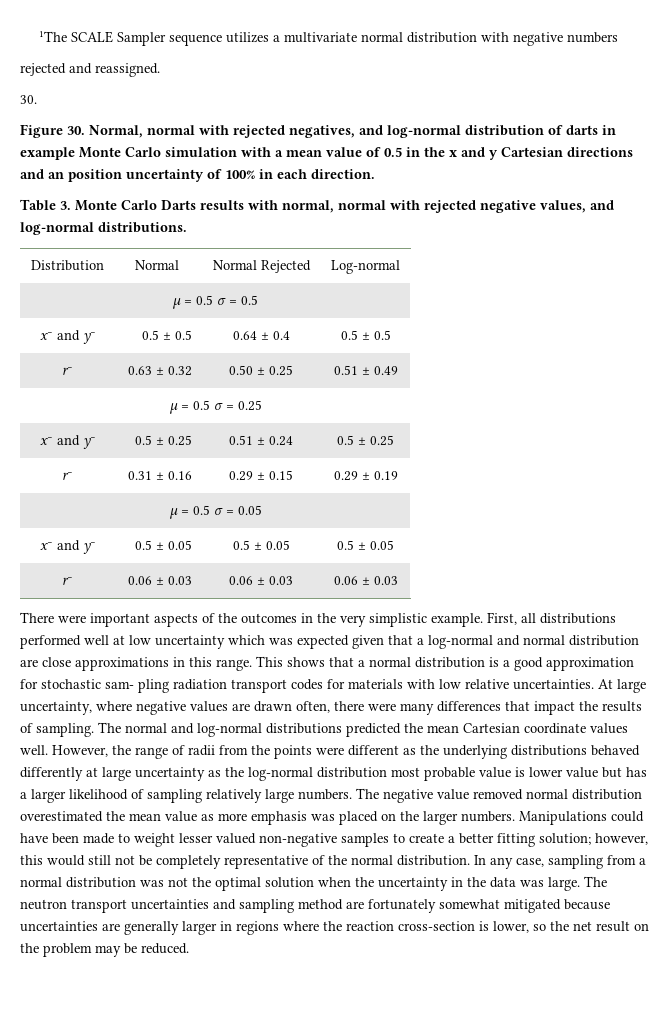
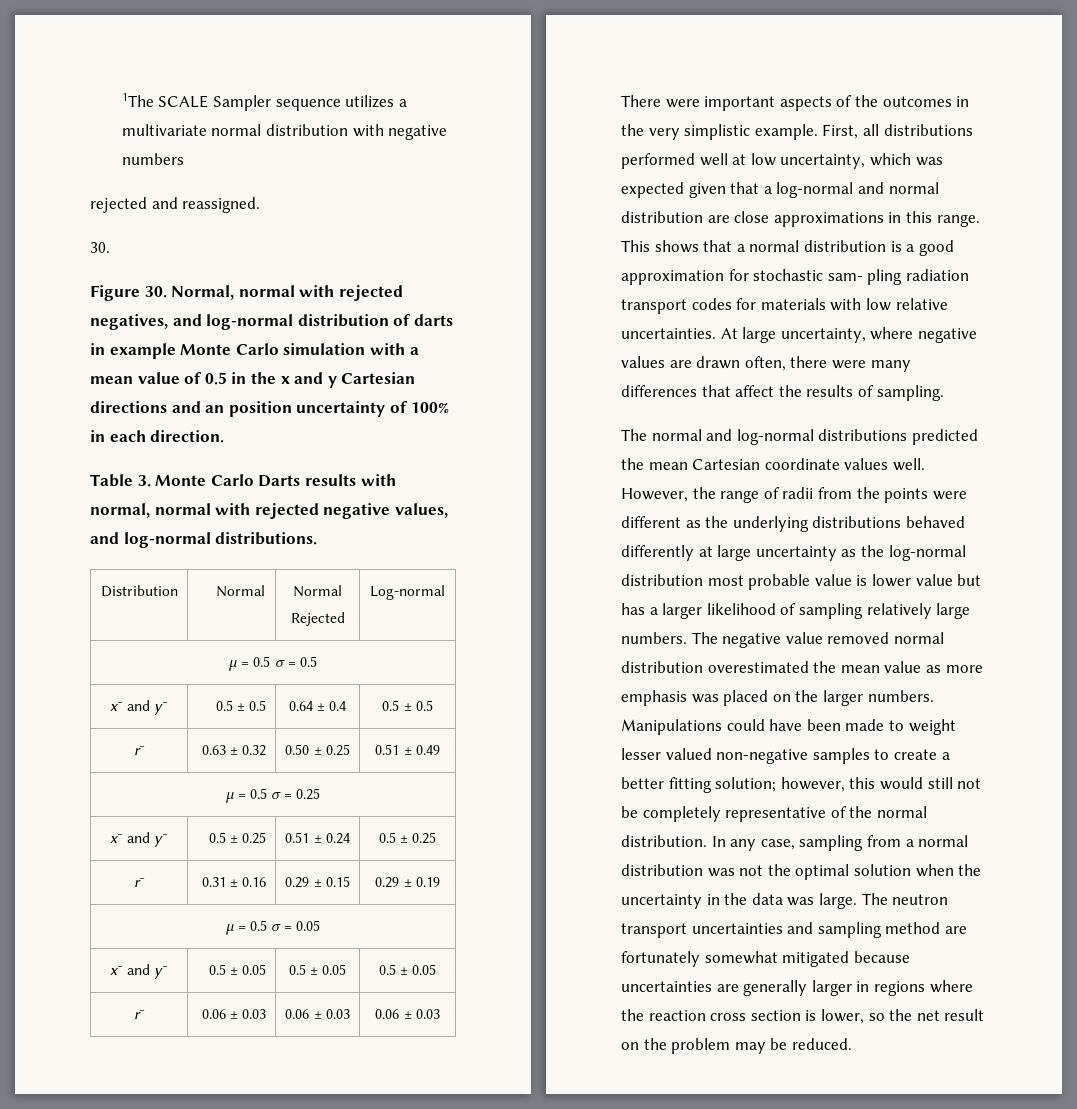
- First, all distributions performed well at low uncertainty which was expected given that a log-normal and normal distribution are close approximations in this range.
+ First, all distributions performed well at low uncertainty, which was expected given that a log-normal and normal distribution are close approximations in this range.
- At large uncertainty, where negative values are drawn often, there were many differences that impact the results of sampling. The normal and log-normal distributions predicted the mean Cartesian coordinate values well.
+ At large uncertainty, where negative values are drawn often, there were many differences that affect the results of sampling.
+ The normal and log-normal distributions predicted the mean Cartesian coordinate values well.
- The neutron transport uncertainties and sampling method are fortunately somewhat mitigated because uncertainties are generally larger in regions where the reaction cross-section is lower, so the net result on the problem may be reduced.
+ The neutron transport uncertainties and sampling method are fortunately somewhat mitigated because uncertainties are generally larger in regions where the reaction cross section is lower, so the net result on the problem may be reduced.

